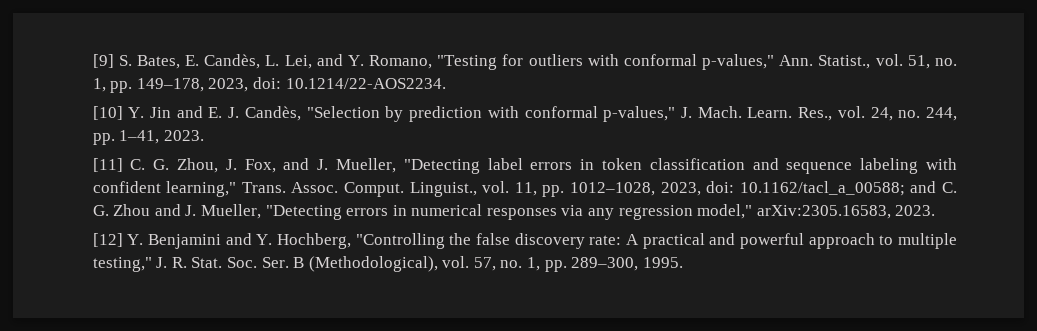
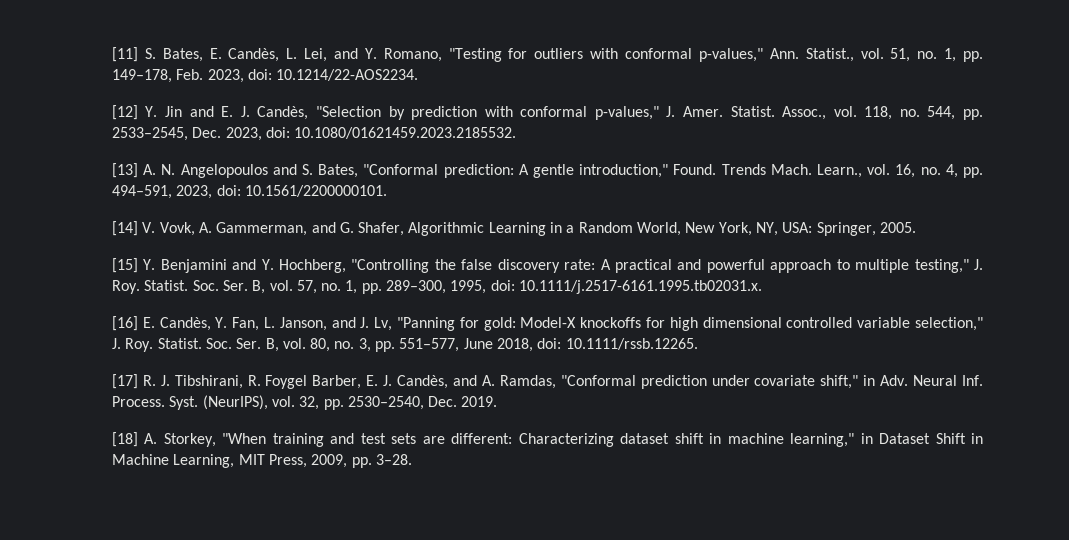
- [9] S. Bates, E. Candès, L. Lei, and Y. Romano, "Testing for outliers with conformal p-values," Ann. Statist., vol. 51, no. 1, pp. 149–178, 2023, doi: 10.1214/22-AOS2234.
+ [11] S. Bates, E. Candès, L. Lei, and Y. Romano, "Testing for outliers with conformal p-values," Ann. Statist., vol. 51, no. 1, pp. 149–178, Feb. 2023, doi: 10.1214/22-AOS2234.
- [10] Y. Jin and E. J. Candès, "Selection by prediction with conformal p-values," J. Mach. Learn. Res., vol. 24, no. 244, pp. 1–41, 2023.
- [11] C. G. Zhou, J. Fox, and J. Mueller, "Detecting label errors in token classification and sequence labeling with confident learning," Trans. Assoc. Comput. Linguist., vol. 11, pp. 1012–1028, 2023, doi: 10.1162/tacl_a_00588; and C. G. Zhou and J. Mueller, "Detecting errors in numerical responses via any regression model," arXiv:2305.16583, 2023.
- [12] Y. Benjamini and Y. Hochberg, "Controlling the false discovery rate: A practical and powerful approach to multiple testing," J. R. Stat. Soc. Ser. B (Methodological), vol. 57, no. 1, pp. 289–300, 1995.
+ [12] Y. Jin and E. J. Candès, "Selection by prediction with conformal p-values," J. Amer. Statist. Assoc., vol. 118, no. 544, pp. 2533–2545, Dec. 2023, doi: 10.1080/01621459.2023.2185532.
+ [13] A. N. Angelopoulos and S. Bates, "Conformal prediction: A gentle introduction," Found. Trends Mach. Learn., vol. 16, no. 4, pp. 494–591, 2023, doi: 10.1561/2200000101.
+ [14] V. Vovk, A. Gammerman, and G. Shafer, Algorithmic Learning in a Random World, New York, NY, USA: Springer, 2005.
+ [15] Y. Benjamini and Y. Hochberg, "Controlling the false discovery rate: A practical and powerful approach to multiple testing," J. Roy. Statist. Soc. Ser. B, vol. 57, no. 1, pp. 289–300, 1995, doi: 10.1111/j.2517-6161.1995.tb02031.x.
+ [16] E. Candès, Y. Fan, L. Janson, and J. Lv, "Panning for gold: Model-X knockoffs for high dimensional controlled variable selection," J. Roy. Statist. Soc. Ser. B, vol. 80, no. 3, pp. 551–577, June 2018, doi: 10.1111/rssb.12265.
+ [17] R. J. Tibshirani, R. Foygel Barber, E. J. Candès, and A. Ramdas, "Conformal prediction under covariate shift," in Adv. Neural Inf. Process. Syst. (NeurIPS), vol. 32, pp. 2530–2540, Dec. 2019.
+ [18] A. Storkey, "When training and test sets are different: Characterizing dataset shift in machine learning," in Dataset Shift in Machine Learning, MIT Press, 2009, pp. 3–28.

